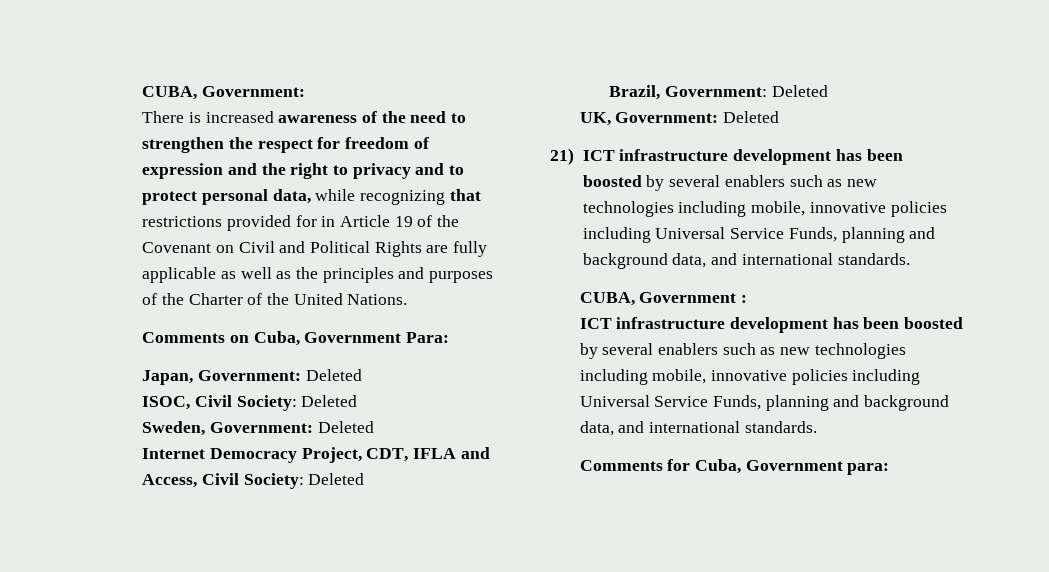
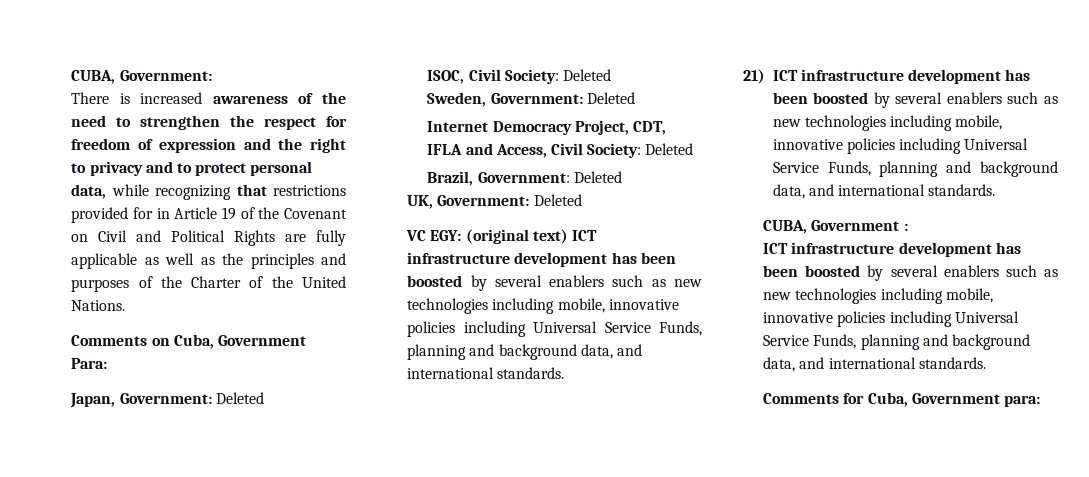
+ VC EGY: (original text) ICT infrastructure development has been boosted by several enablers such as new technologies including mobile, innovative policies including Universal Service Funds, planning and background data, and international standards.

